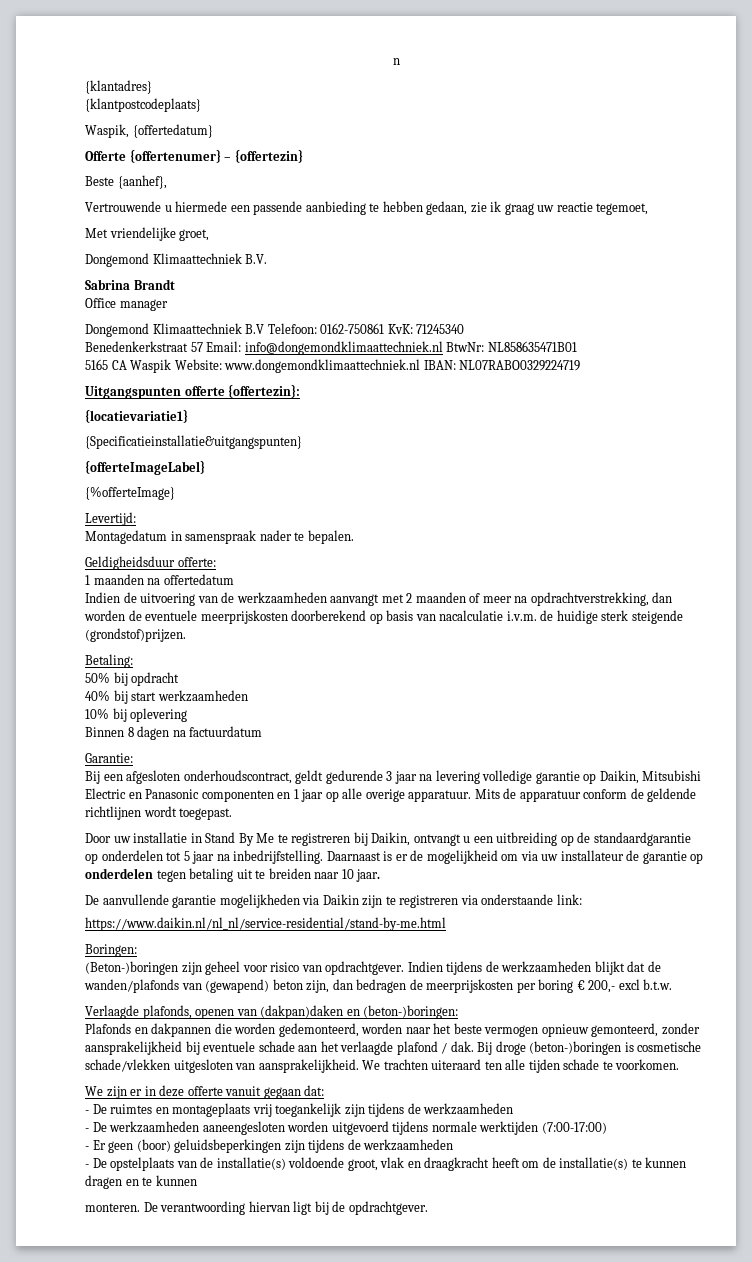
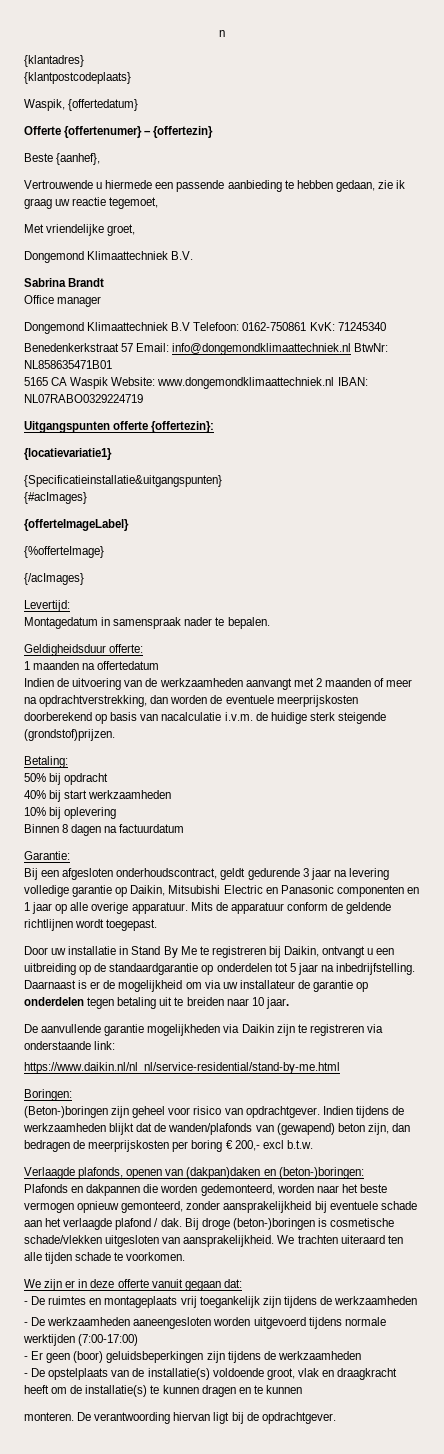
+ {#acImages}
+ {/acImages}

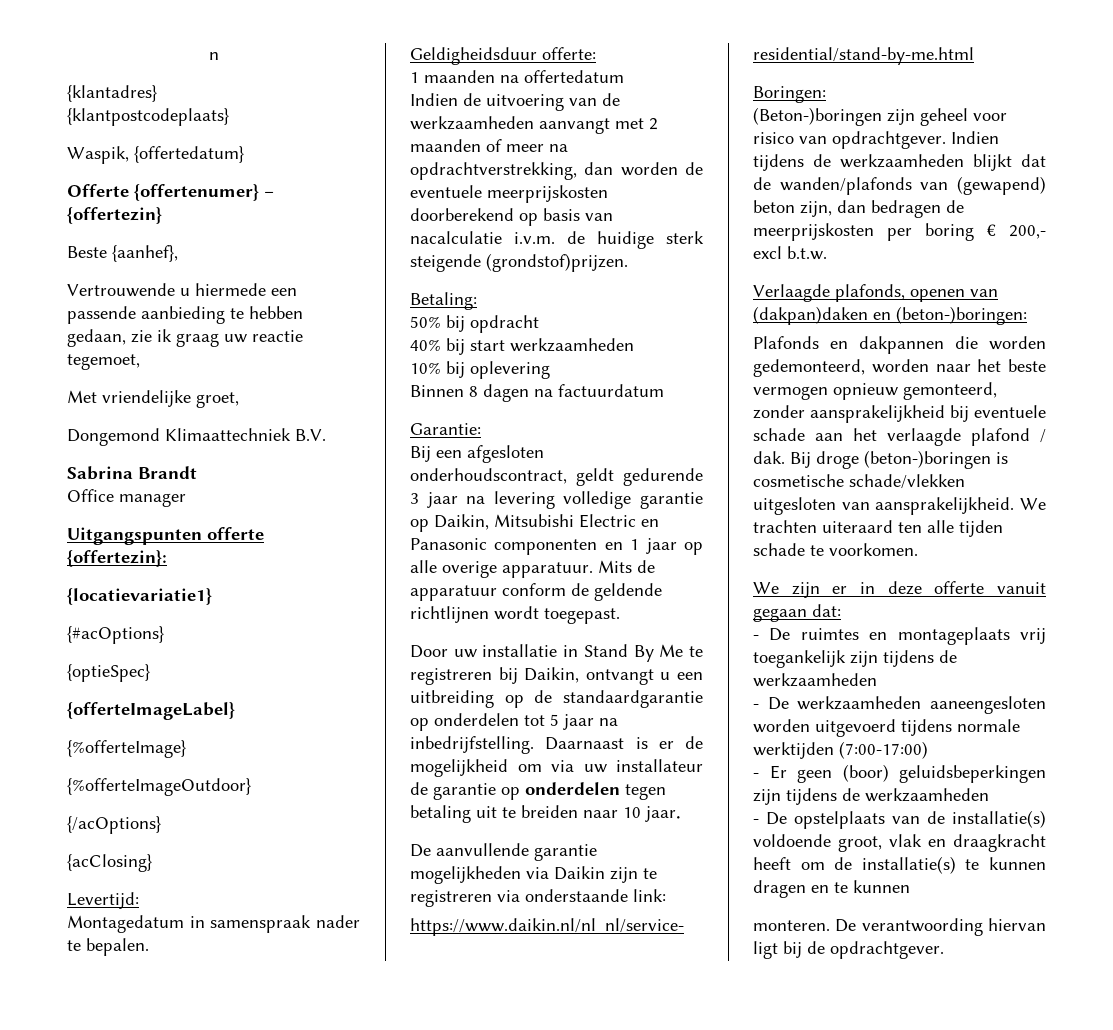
- Dongemond Klimaattechniek B.V Telefoon: 0162-750861 KvK: 71245340
- Benedenkerkstraat 57 Email: info@dongemondklimaattechniek.nl BtwNr: NL858635471B01
- 5165 CA Waspik Website: www.dongemondklimaattechniek.nl IBAN: NL07RABO0329224719
- {Specificatieinstallatie&uitgangspunten}
- {#acImages}
+ {#acOptions}
+ {optieSpec}
- {/acImages}
+ {%offerteImageOutdoor}
+ {/acOptions}
+ {acClosing}

